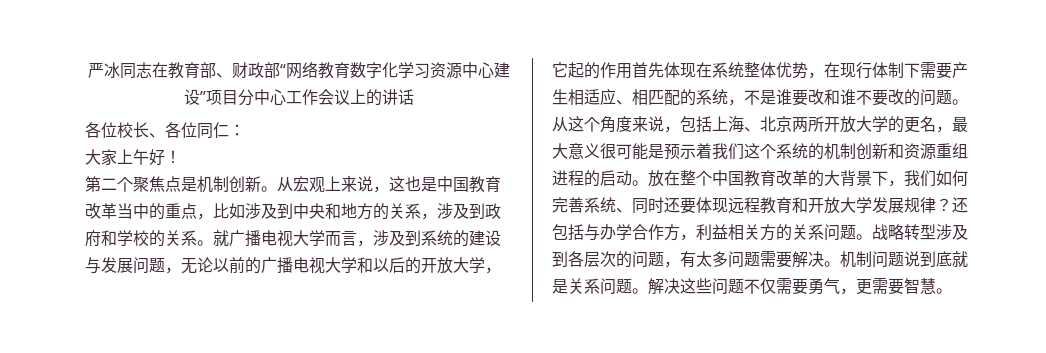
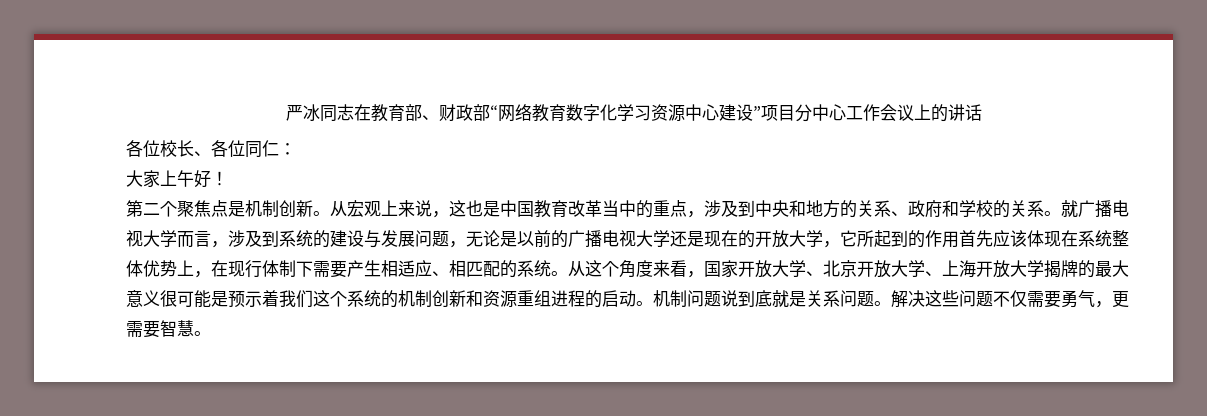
- 从宏观上来说，这也是中国教育改革当中的重点，比如涉及到中央和地方的关系，涉及到政府和学校的关系。
+ 从宏观上来说，这也是中国教育改革当中的重点，涉及到中央和地方的关系、政府和学校的关系。
- 就广播电视大学而言，涉及到系统的建设与发展问题，无论以前的广播电视大学和以后的开放大学，它起的作用首先体现在系统整体优势，在现行体制下需要产生相适应、相匹配的系统，不是谁要改和谁不要改的问题。从这个角度来说，包括上海、北京两所开放大学的更名，最大意义很可能是预示着我们这个系统的机制创新和资源重组进程的启动。
+ 就广播电视大学而言，涉及到系统的建设与发展问题，无论是以前的广播电视大学还是现在的开放大学，它所起到的作用首先应该体现在系统整体优势上，在现行体制下需要产生相适应、相匹配的系统。从这个角度来看，国家开放大学、北京开放大学、上海开放大学揭牌的最大意义很可能是预示着我们这个系统的机制创新和资源重组进程的启动。
- 放在整个中国教育改革的大背景下，我们如何完善系统、同时还要体现远程教育和开放大学发展规律？还包括与办学合作方，利益相关方的关系问题。战略转型涉及到各层次的问题，有太多问题需要解决。

